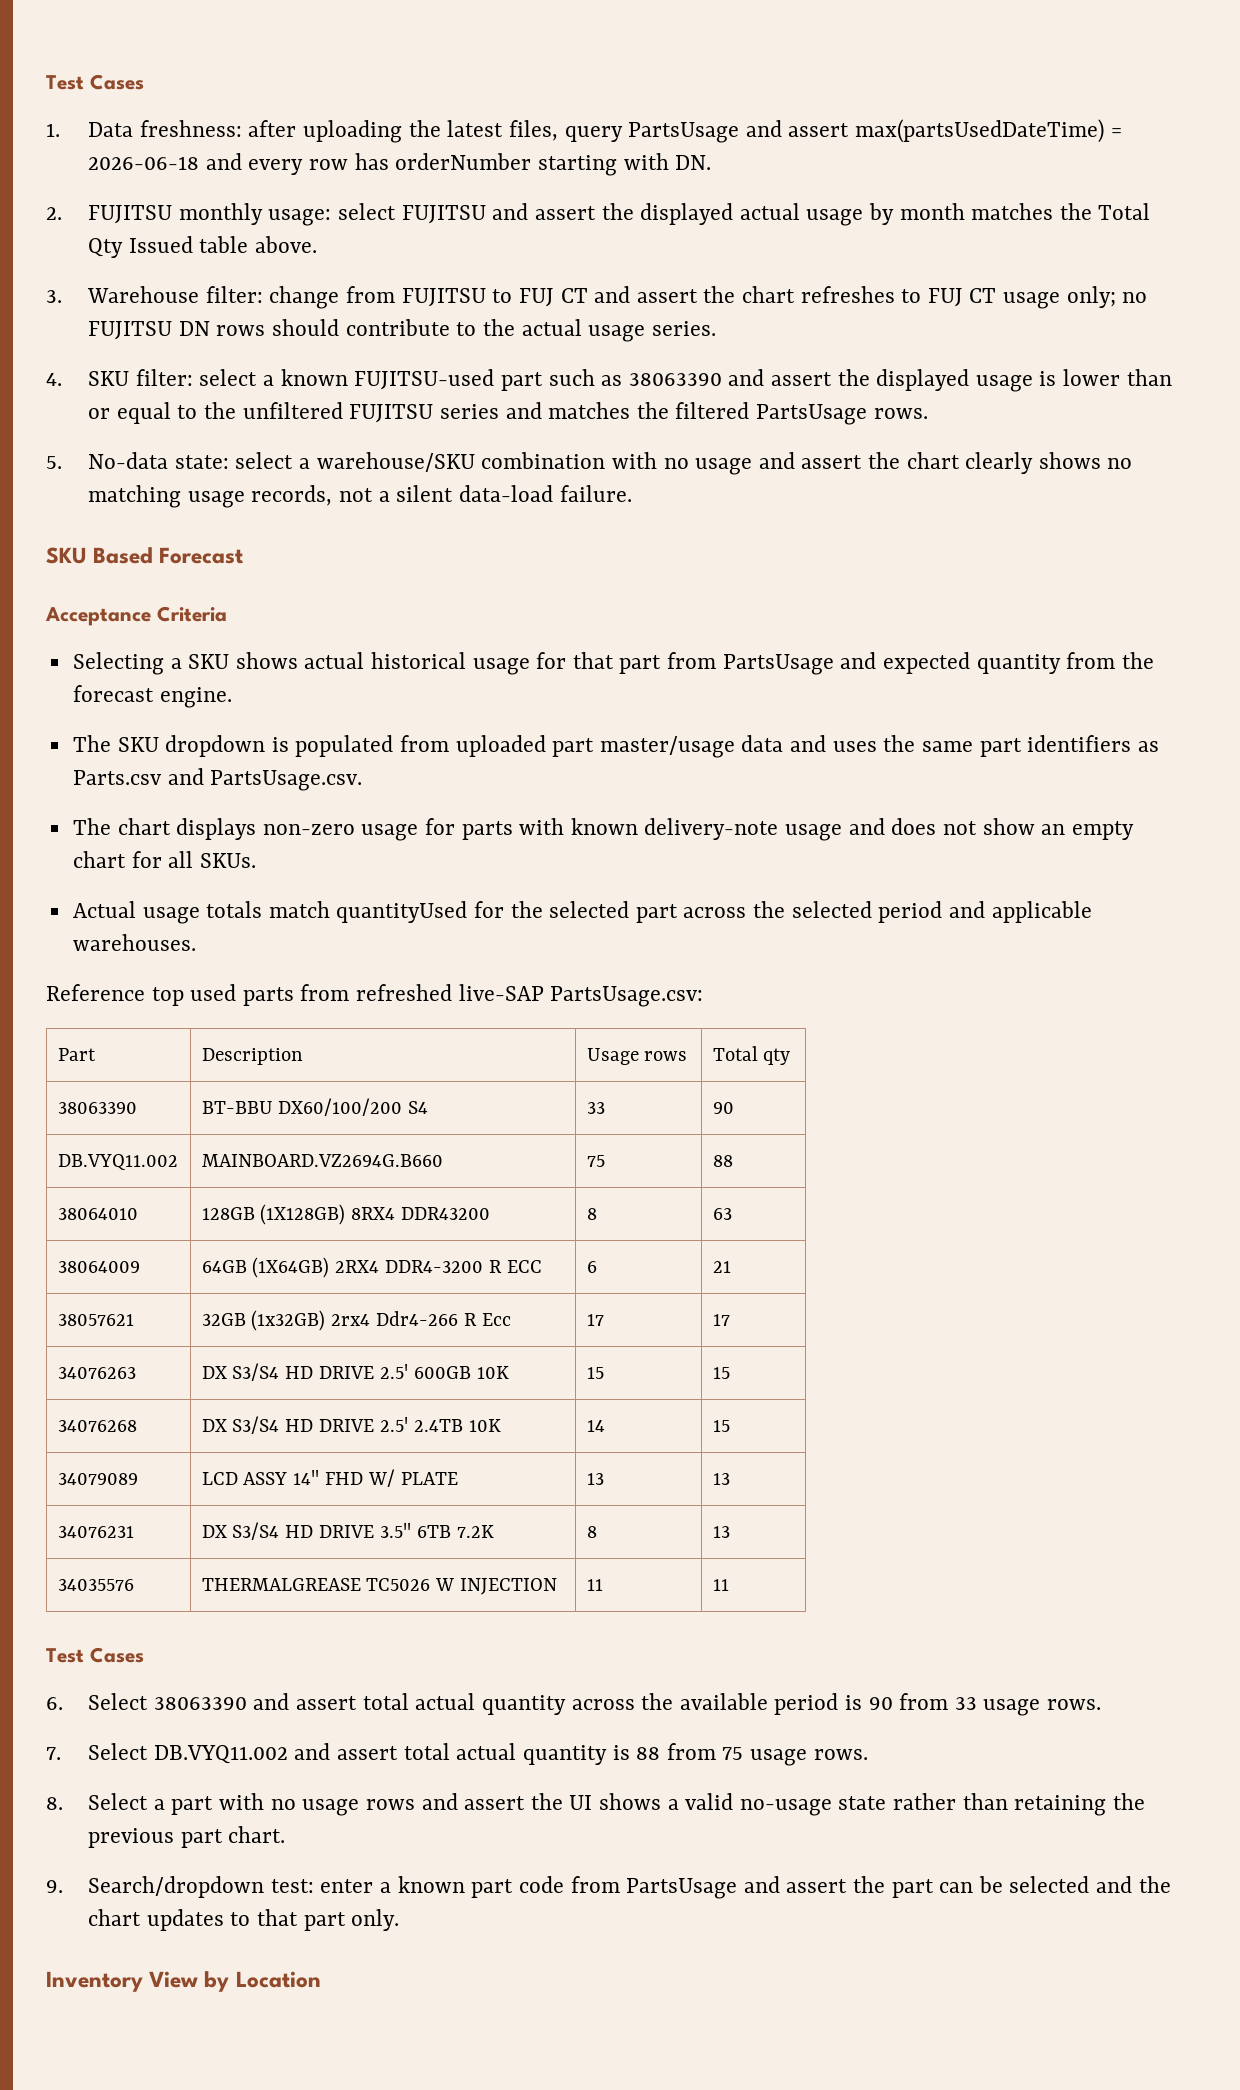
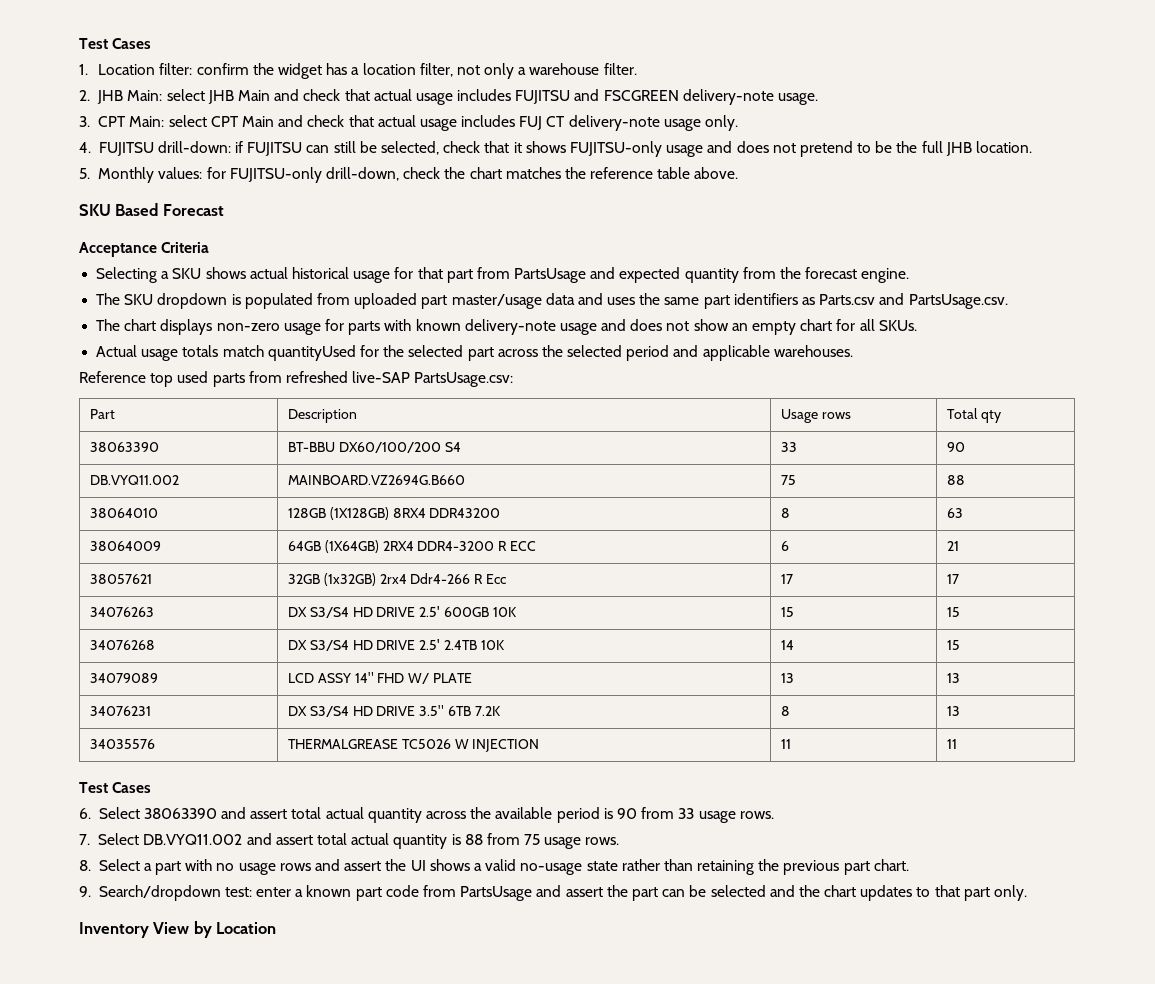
- 1. Data freshness: after uploading the latest files, query PartsUsage and assert max(partsUsedDateTime) = 2026-06-18 and every row has orderNumber starting with DN.
- 2. FUJITSU monthly usage: select FUJITSU and assert the displayed actual usage by month matches the Total Qty Issued table above.
- 3. Warehouse filter: change from FUJITSU to FUJ CT and assert the chart refreshes to FUJ CT usage only; no FUJITSU DN rows should contribute to the actual usage series.
- 4. SKU filter: select a known FUJITSU-used part such as 38063390 and assert the displayed usage is lower than or equal to the unfiltered FUJITSU series and matches the filtered PartsUsage rows.
- 5. No-data state: select a warehouse/SKU combination with no usage and assert the chart clearly shows no matching usage records, not a silent data-load failure.
+ 1. Location filter: confirm the widget has a location filter, not only a warehouse filter.
+ 2. JHB Main: select JHB Main and check that actual usage includes FUJITSU and FSCGREEN delivery-note usage.
+ 3. CPT Main: select CPT Main and check that actual usage includes FUJ CT delivery-note usage only.
+ 4. FUJITSU drill-down: if FUJITSU can still be selected, check that it shows FUJITSU-only usage and does not pretend to be the full JHB location.
+ 5. Monthly values: for FUJITSU-only drill-down, check the chart matches the reference table above.

